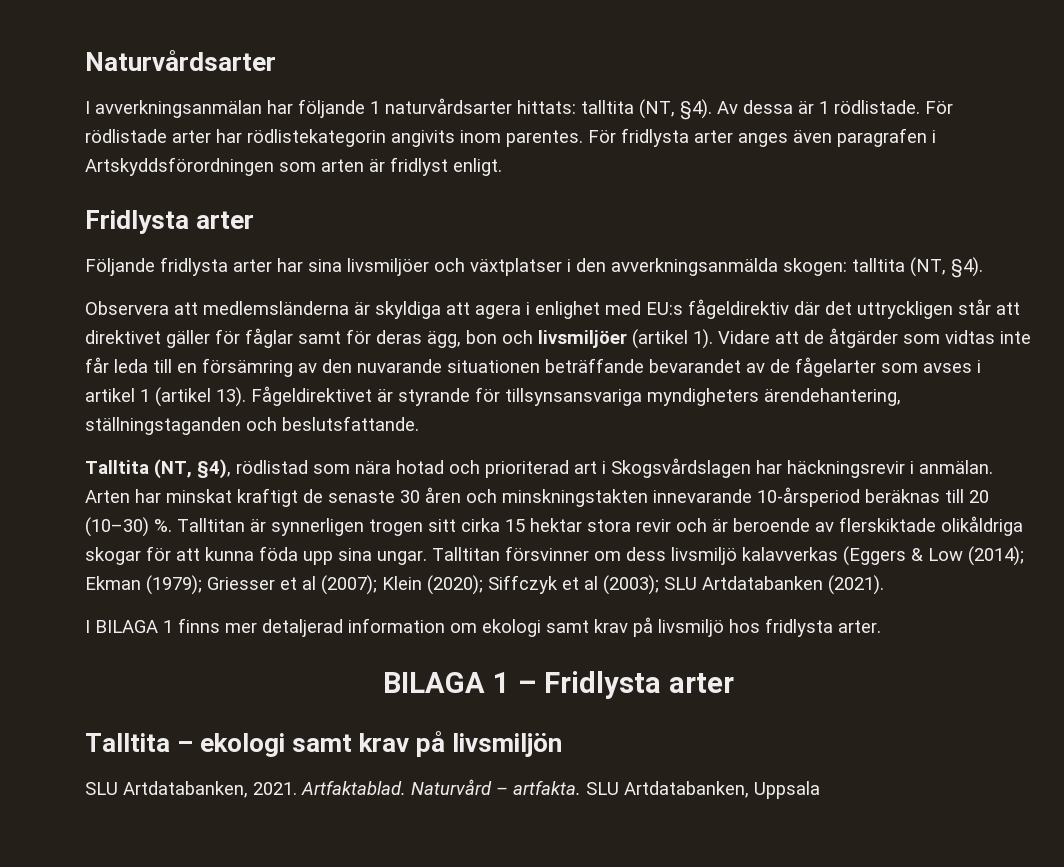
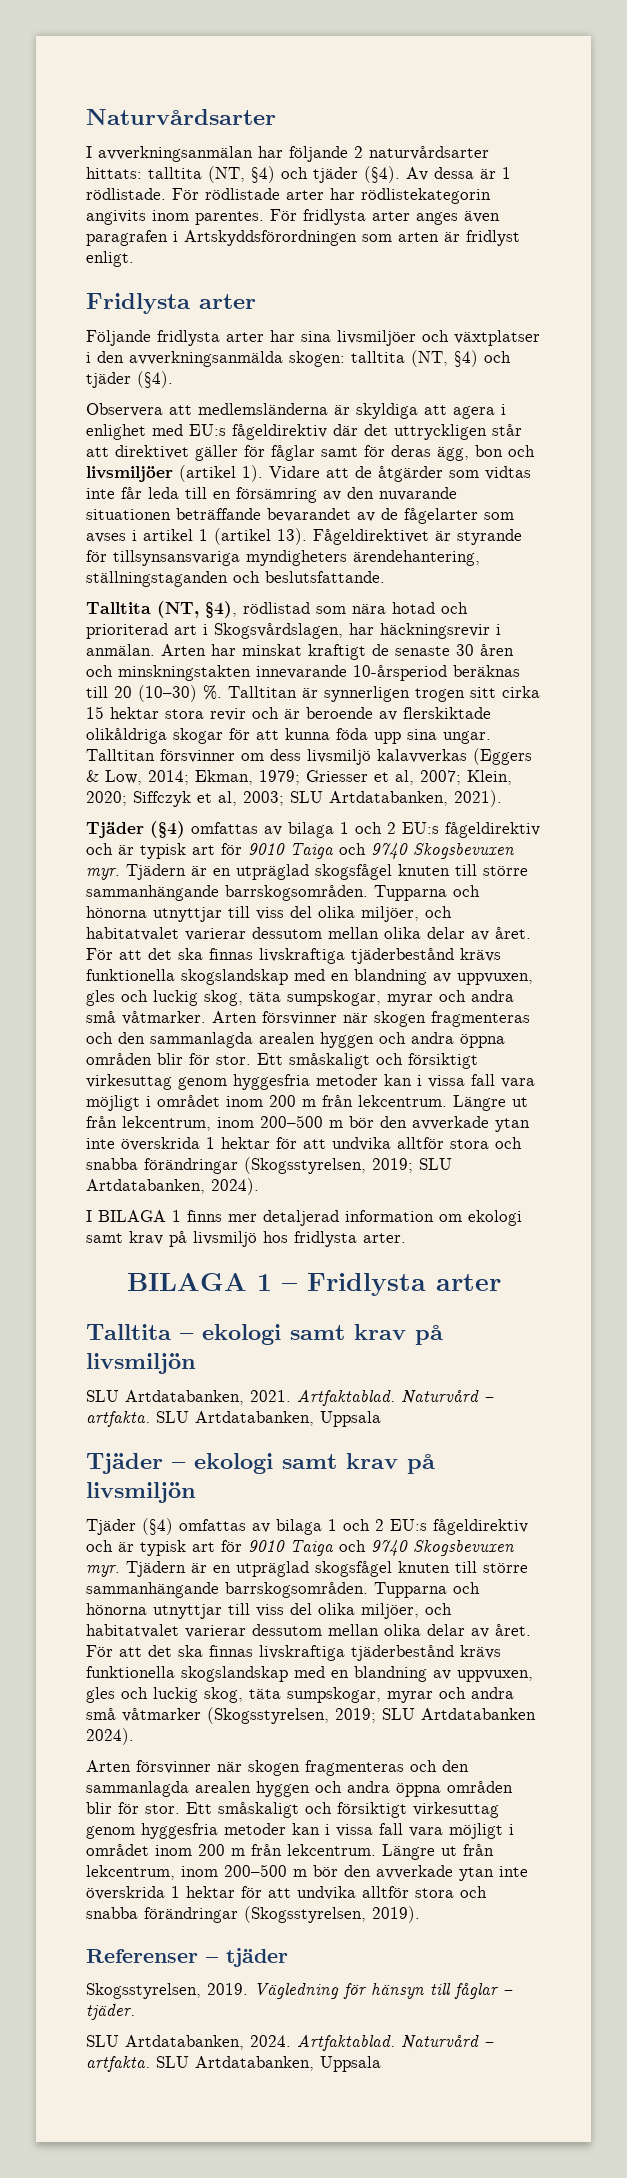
- I avverkningsanmälan har följande 1 naturvårdsarter hittats: talltita (NT, §4).
+ I avverkningsanmälan har följande 2 naturvårdsarter hittats: talltita (NT, §4) och tjäder (§4).
- Följande fridlysta arter har sina livsmiljöer och växtplatser i den avverkningsanmälda skogen: talltita (NT, §4).
+ Följande fridlysta arter har sina livsmiljöer och växtplatser i den avverkningsanmälda skogen: talltita (NT, §4) och tjäder (§4).
- Talltita (NT, §4), rödlistad som nära hotad och prioriterad art i Skogsvårdslagen har häckningsrevir i anmälan.
+ Talltita (NT, §4), rödlistad som nära hotad och prioriterad art i Skogsvårdslagen, har häckningsrevir i anmälan.
- Talltitan försvinner om dess livsmiljö kalavverkas (Eggers & Low (2014); Ekman (1979); Griesser et al (2007); Klein (2020); Siffczyk et al (2003); SLU Artdatabanken (2021).
+ Talltitan försvinner om dess livsmiljö kalavverkas (Eggers & Low, 2014; Ekman, 1979; Griesser et al, 2007; Klein, 2020; Siffczyk et al, 2003; SLU Artdatabanken, 2021).
+ Tjäder (§4) omfattas av bilaga 1 och 2 EU:s fågeldirektiv och är typisk art för 9010 Taiga och 9740 Skogsbevuxen myr. Tjädern är en utpräglad skogsfågel knuten till större sammanhängande barrskogsområden. Tupparna och hönorna utnyttjar till viss del olika miljöer, och habitatvalet varierar dessutom mellan olika delar av året. För att det ska finnas livskraftiga tjäderbestånd krävs funktionella skogslandskap med en blandning av uppvuxen, gles och luckig skog, täta sumpskogar, myrar och andra små våtmarker. Arten försvinner när skogen fragmenteras och den sammanlagda arealen hyggen och andra öppna områden blir för stor. Ett småskaligt och försiktigt virkesuttag genom hyggesfria metoder kan i vissa fall vara möjligt i området inom 200 m från lekcentrum. Längre ut från lekcentrum, inom 200–500 m bör den avverkade ytan inte överskrida 1 hektar för att undvika alltför stora och snabba förändringar (Skogsstyrelsen, 2019; SLU Artdatabanken, 2024).
+ Tjäder – ekologi samt krav på livsmiljön
+ Tjäder (§4) omfattas av bilaga 1 och 2 EU:s fågeldirektiv och är typisk art för 9010 Taiga och 9740 Skogsbevuxen myr. Tjädern är en utpräglad skogsfågel knuten till större sammanhängande barrskogsområden. Tupparna och hönorna utnyttjar till viss del olika miljöer, och habitatvalet varierar dessutom mellan olika delar av året. För att det ska finnas livskraftiga tjäderbestånd krävs funktionella skogslandskap med en blandning av uppvuxen, gles och luckig skog, täta sumpskogar, myrar och andra små våtmarker (Skogsstyrelsen, 2019; SLU Artdatabanken 2024).
+ Arten försvinner när skogen fragmenteras och den sammanlagda arealen hyggen och andra öppna områden blir för stor. Ett småskaligt och försiktigt virkesuttag genom hyggesfria metoder kan i vissa fall vara möjligt i området inom 200 m från lekcentrum. Längre ut från lekcentrum, inom 200–500 m bör den avverkade ytan inte överskrida 1 hektar för att undvika alltför stora och snabba förändringar (Skogsstyrelsen, 2019).
+ Referenser – tjäder
+ Skogsstyrelsen, 2019. Vägledning för hänsyn till fåglar – tjäder.
+ SLU Artdatabanken, 2024. Artfaktablad. Naturvård – artfakta. SLU Artdatabanken, Uppsala

